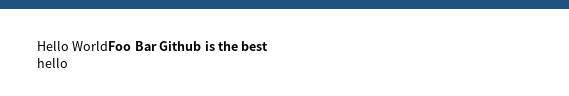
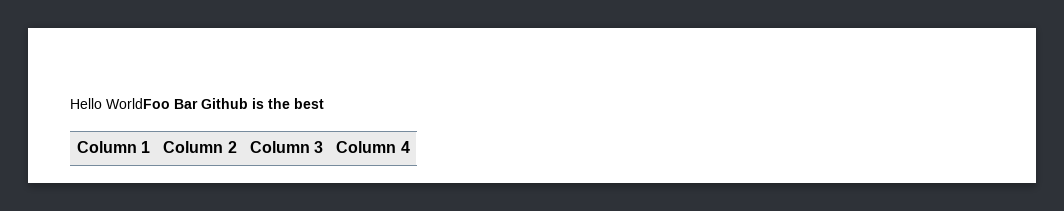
- hello
+ Column 1 | Column 2 | Column 3 | Column 4

